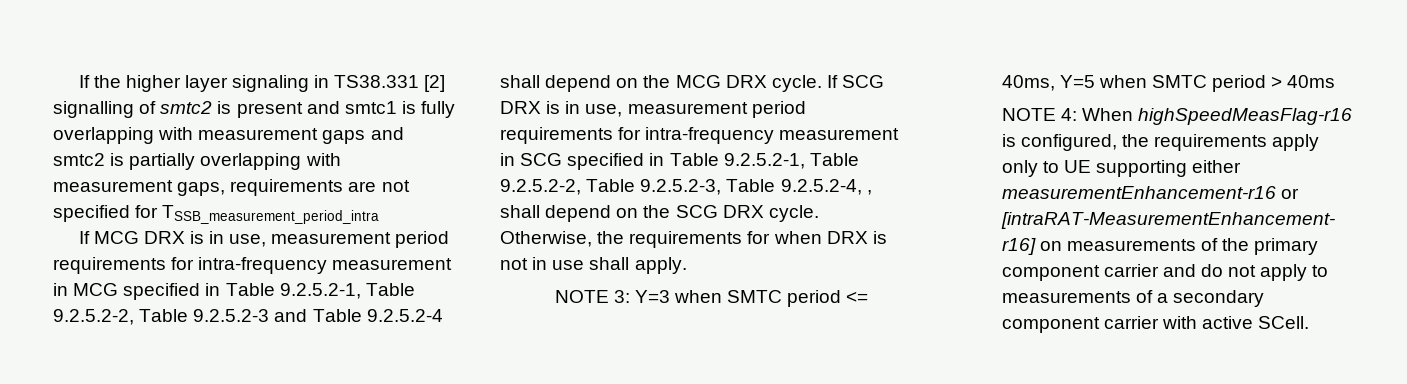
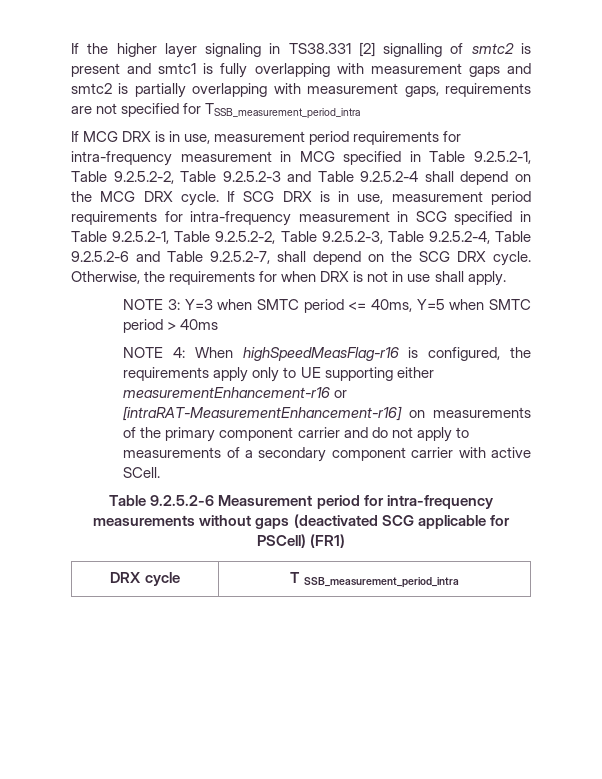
- If SCG DRX is in use, measurement period requirements for intra-frequency measurement in SCG specified in Table 9.2.5.2-1, Table 9.2.5.2-2, Table 9.2.5.2-3, Table 9.2.5.2-4, , shall depend on the SCG DRX cycle.
+ If SCG DRX is in use, measurement period requirements for intra-frequency measurement in SCG specified in Table 9.2.5.2-1, Table 9.2.5.2-2, Table 9.2.5.2-3, Table 9.2.5.2-4, Table 9.2.5.2-6 and Table 9.2.5.2-7, shall depend on the SCG DRX cycle.
+ Table 9.2.5.2-6 Measurement period for intra-frequency measurements without gaps (deactivated SCG applicable for PSCell) (FR1)
+ DRX cycle | T SSB_measurement_period_intra

